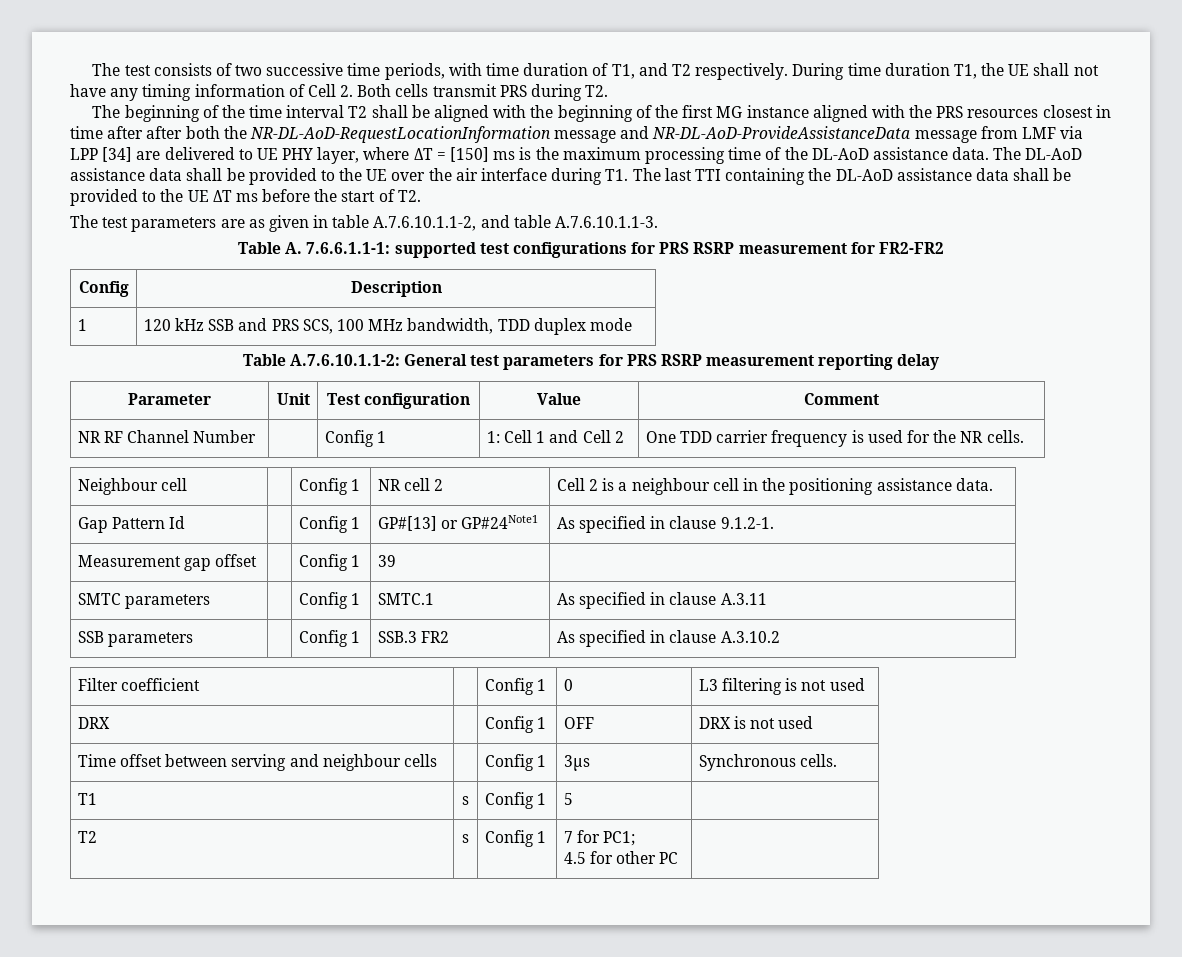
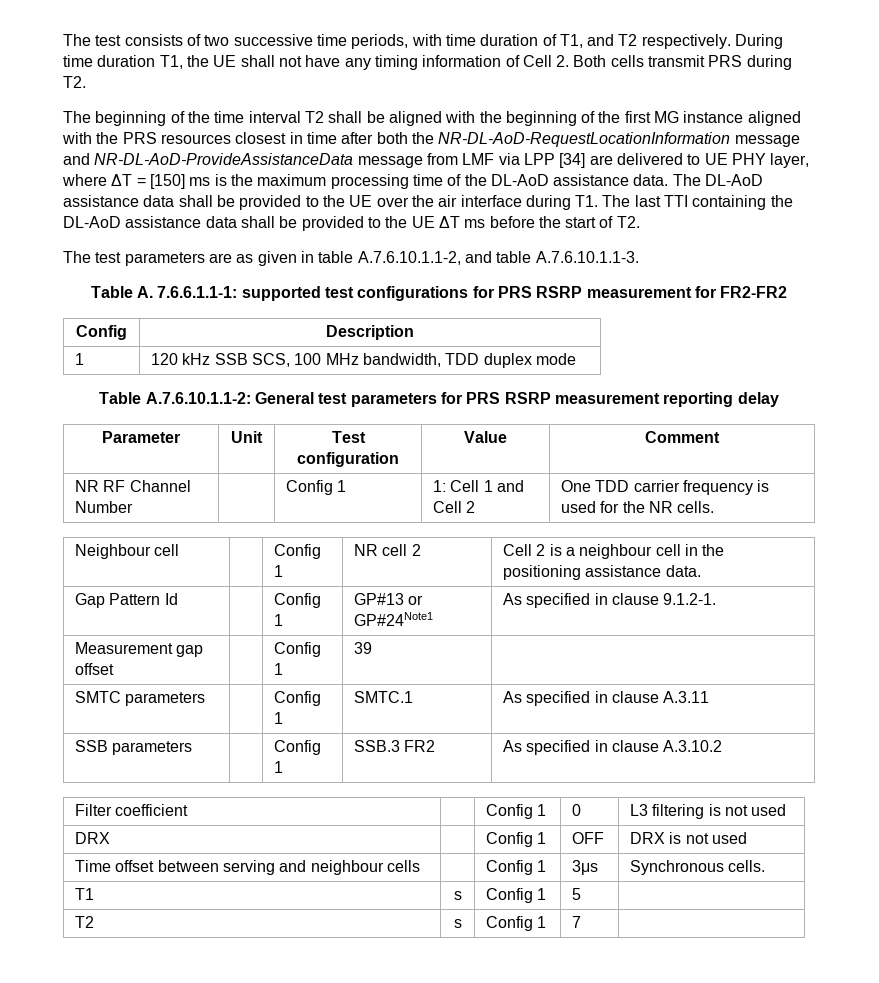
- The beginning of the time interval T2 shall be aligned with the beginning of the first MG instance aligned with the PRS resources closest in time after after both the NR-DL-AoD-RequestLocationInformation message and NR-DL-AoD-ProvideAssistanceData message from LMF via LPP [34] are delivered to UE PHY layer, where ΔT = [150] ms is the maximum processing time of the DL-AoD assistance data.
+ The beginning of the time interval T2 shall be aligned with the beginning of the first MG instance aligned with the PRS resources closest in time after both the NR-DL-AoD-RequestLocationInformation message and NR-DL-AoD-ProvideAssistanceData message from LMF via LPP [34] are delivered to UE PHY layer, where ΔT = [150] ms is the maximum processing time of the DL-AoD assistance data.
- 1 | 120 kHz SSB and PRS SCS, 100 MHz bandwidth, TDD duplex mode
+ 1 | 120 kHz SSB SCS, 100 MHz bandwidth, TDD duplex mode
- Gap Pattern Id | | Config 1 | GP#[13] or GP#24Note1 | As specified in clause 9.1.2-1.
+ Gap Pattern Id | | Config 1 | GP#13 or GP#24Note1 | As specified in clause 9.1.2-1.
- T2 | s | Config 1 | 7 for PC1;
- 4.5 for other PC |
+ T2 | s | Config 1 | 7 |

